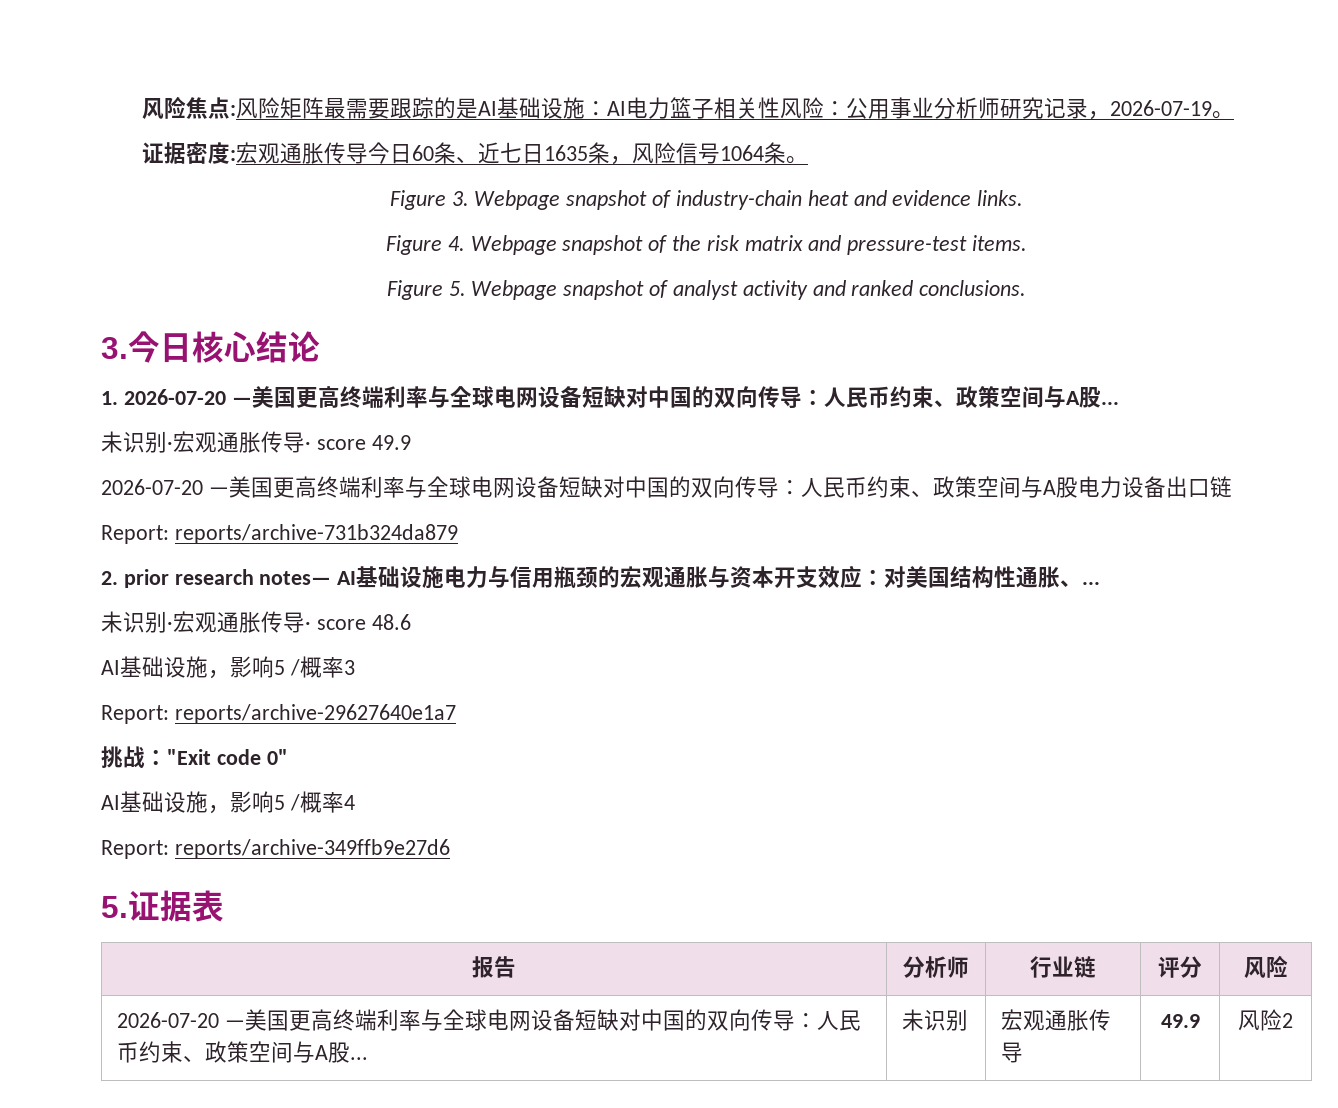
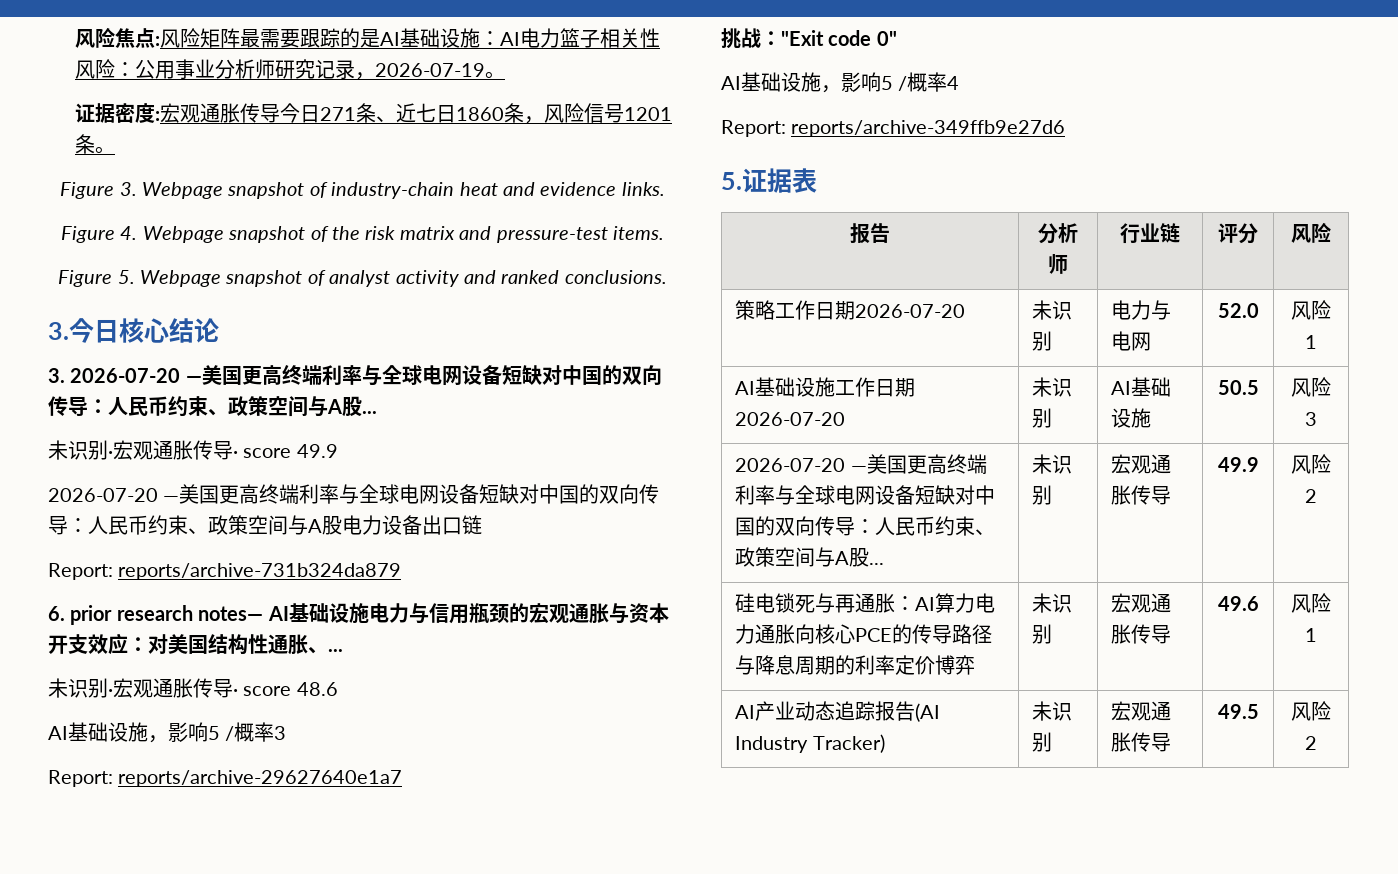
- 证据密度:宏观通胀传导今日60条、近七日1635条，风险信号1064条。
+ 证据密度:宏观通胀传导今日271条、近七日1860条，风险信号1201条。
- 1. 2026-07-20 —美国更高终端利率与全球电网设备短缺对中国的双向传导：人民币约束、政策空间与A股...
+ 3. 2026-07-20 —美国更高终端利率与全球电网设备短缺对中国的双向传导：人民币约束、政策空间与A股...
- 2. prior research notes— AI基础设施电力与信用瓶颈的宏观通胀与资本开支效应：对美国结构性通胀、...
+ 6. prior research notes— AI基础设施电力与信用瓶颈的宏观通胀与资本开支效应：对美国结构性通胀、...
+ 策略工作日期2026-07-20 | 未识别 | 电力与电网 | 52.0 | 风险1
+ AI基础设施工作日期2026-07-20 | 未识别 | AI基础设施 | 50.5 | 风险3
+ 硅电锁死与再通胀：AI算力电力通胀向核心PCE的传导路径与降息周期的利率定价博弈 | 未识别 | 宏观通胀传导 | 49.6 | 风险1
+ AI产业动态追踪报告(AI Industry Tracker) | 未识别 | 宏观通胀传导 | 49.5 | 风险2

